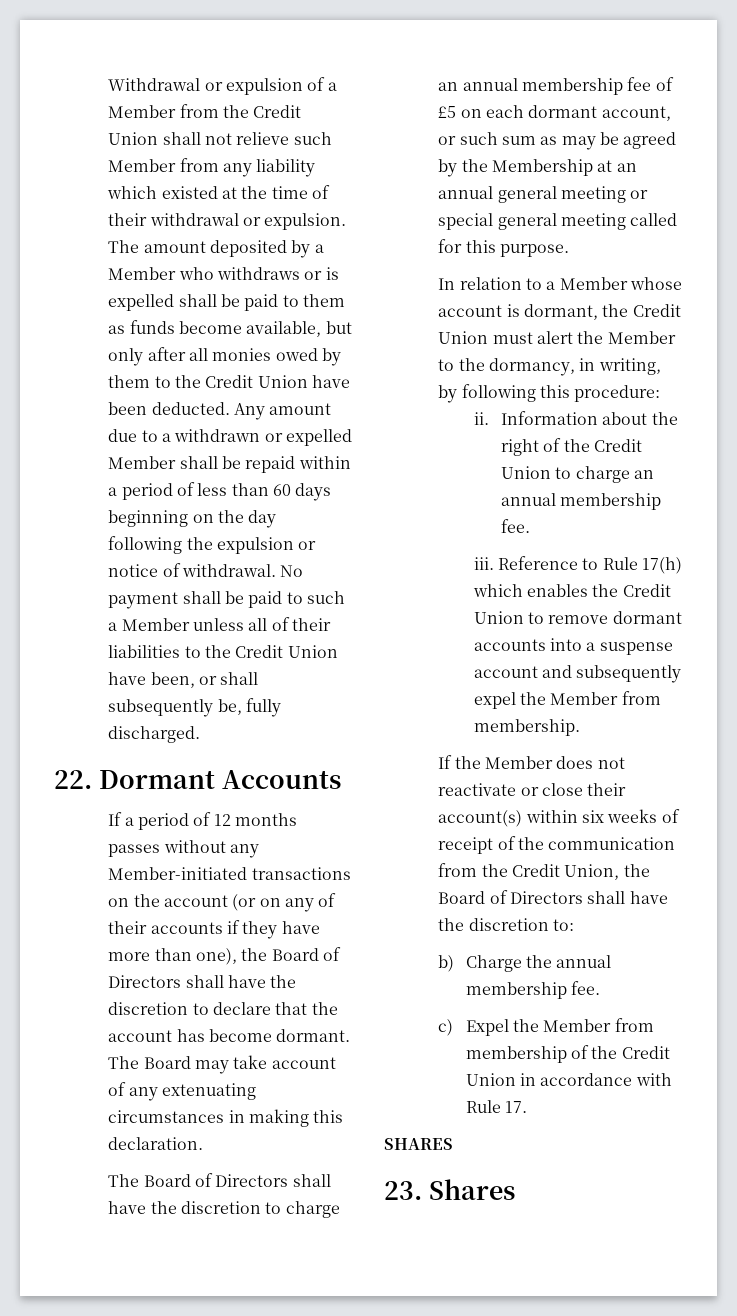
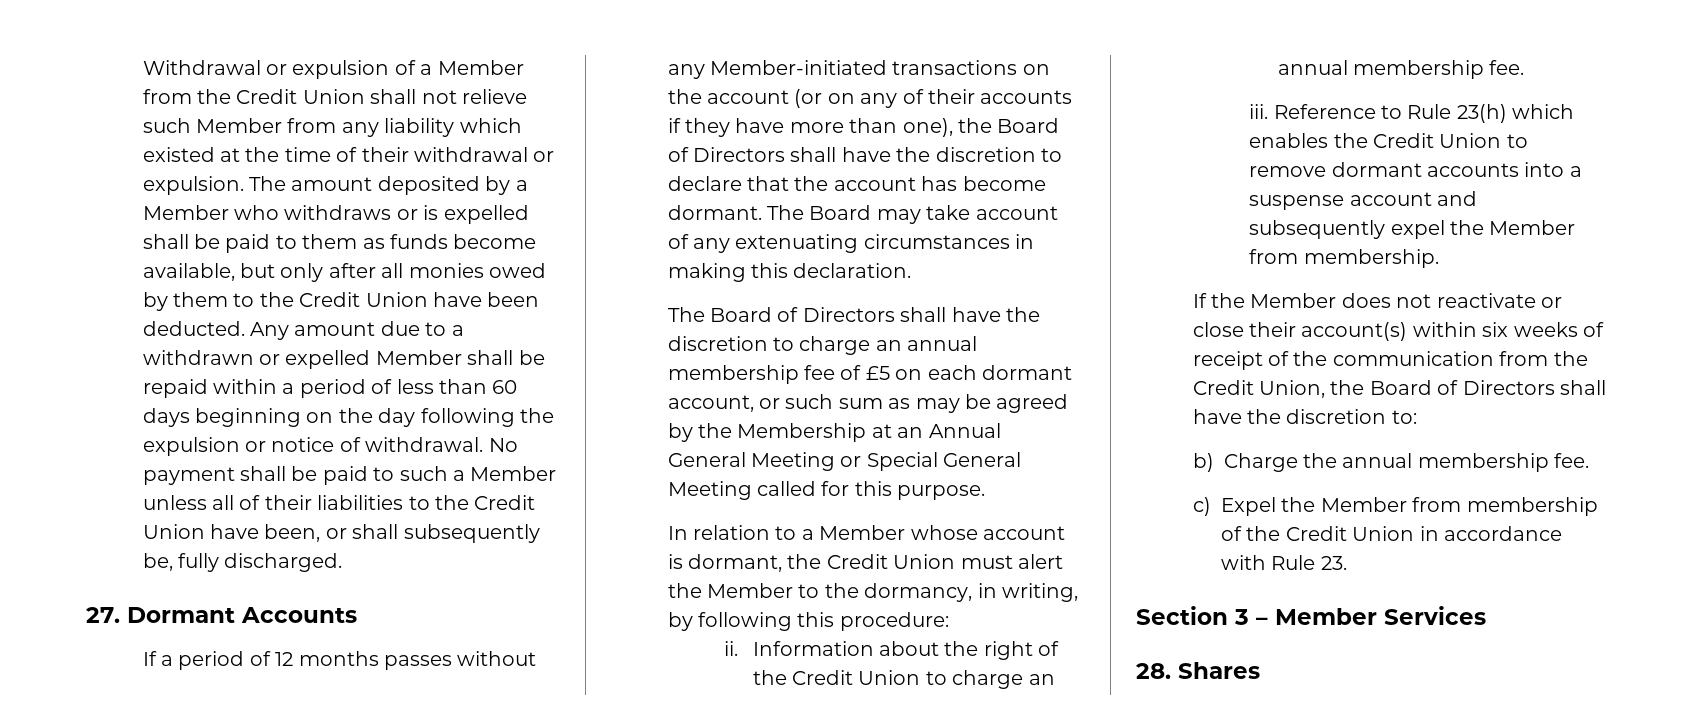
- 22. Dormant Accounts
+ 27. Dormant Accounts
- The Board of Directors shall have the discretion to charge an annual membership fee of £5 on each dormant account, or such sum as may be agreed by the Membership at an annual general meeting or special general meeting called for this purpose.
+ The Board of Directors shall have the discretion to charge an annual membership fee of £5 on each dormant account, or such sum as may be agreed by the Membership at an Annual General Meeting or Special General Meeting called for this purpose.
- Reference to Rule 17(h) which enables the Credit Union to remove dormant accounts into a suspense account and subsequently expel the Member from membership.
+ Reference to Rule 23(h) which enables the Credit Union to remove dormant accounts into a suspense account and subsequently expel the Member from membership.
- c) Expel the Member from membership of the Credit Union in accordance with Rule 17.
- SHARES
- 23. Shares
+ c) Expel the Member from membership of the Credit Union in accordance with Rule 23.
+ Section 3 – Member Services
+ 28. Shares

